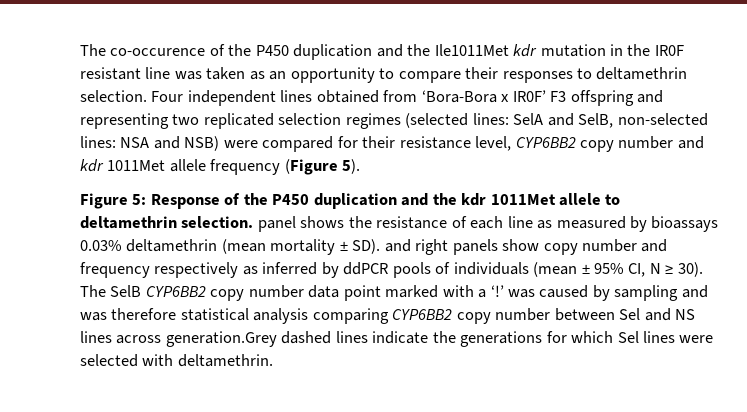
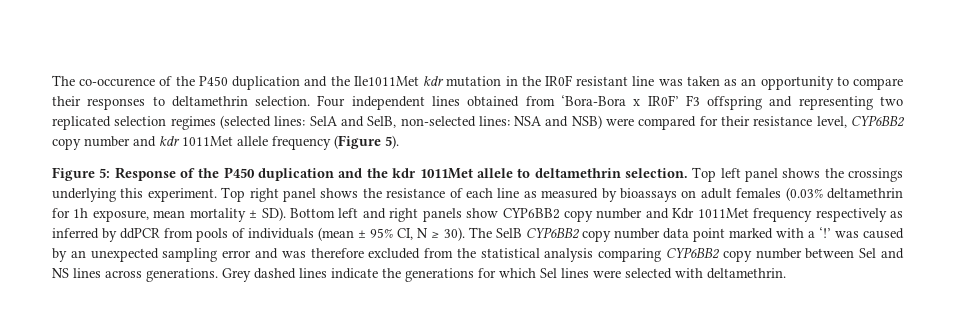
- Figure 5: Response of the P450 duplication and the kdr 1011Met allele to deltamethrin selection. panel shows the resistance of each line as measured by bioassays 0.03% deltamethrin (mean mortality ± SD). and right panels show copy number and frequency respectively as inferred by ddPCR pools of individuals (mean ± 95% CI, N ≥ 30).
+ Figure 5: Response of the P450 duplication and the kdr 1011Met allele to deltamethrin selection. Top left panel shows the crossings underlying this experiment. Top right panel shows the resistance of each line as measured by bioassays on adult females (0.03% deltamethrin for 1h exposure, mean mortality ± SD). Bottom left and right panels show CYP6BB2 copy number and Kdr 1011Met frequency respectively as inferred by ddPCR from pools of individuals (mean ± 95% CI, N ≥ 30).
- The SelB CYP6BB2 copy number data point marked with a ‘!’ was caused by sampling and was therefore statistical analysis comparing CYP6BB2 copy number between Sel and NS lines across generation.Grey dashed lines indicate the generations for which Sel lines were selected with deltamethrin.
+ The SelB CYP6BB2 copy number data point marked with a ‘!’ was caused by an unexpected sampling error and was therefore excluded from the statistical analysis comparing CYP6BB2 copy number between Sel and NS lines across generations. Grey dashed lines indicate the generations for which Sel lines were selected with deltamethrin.

